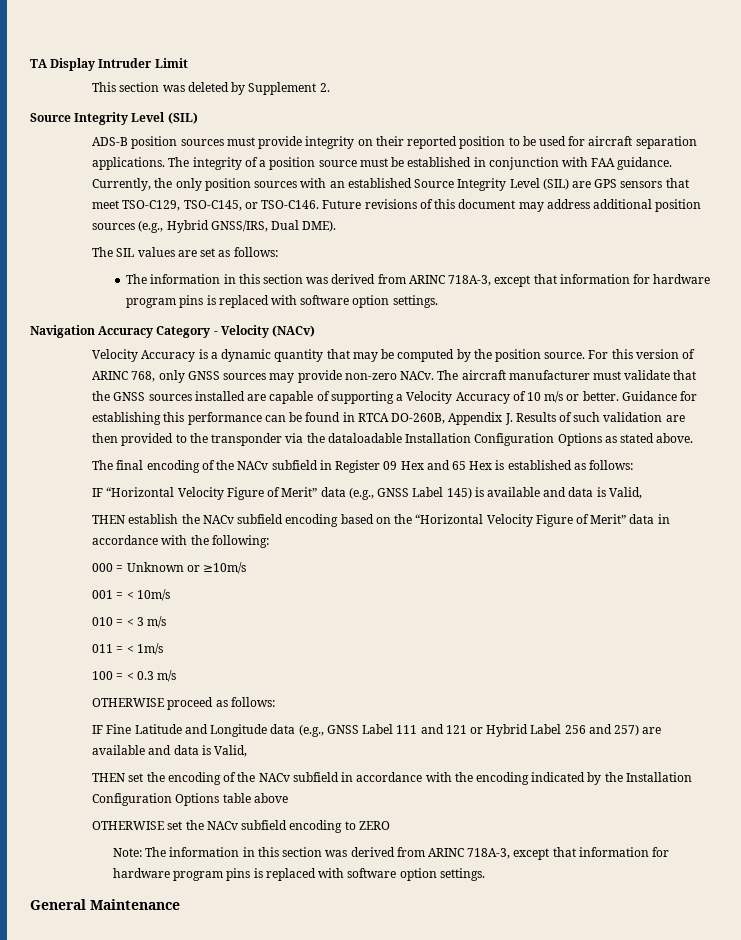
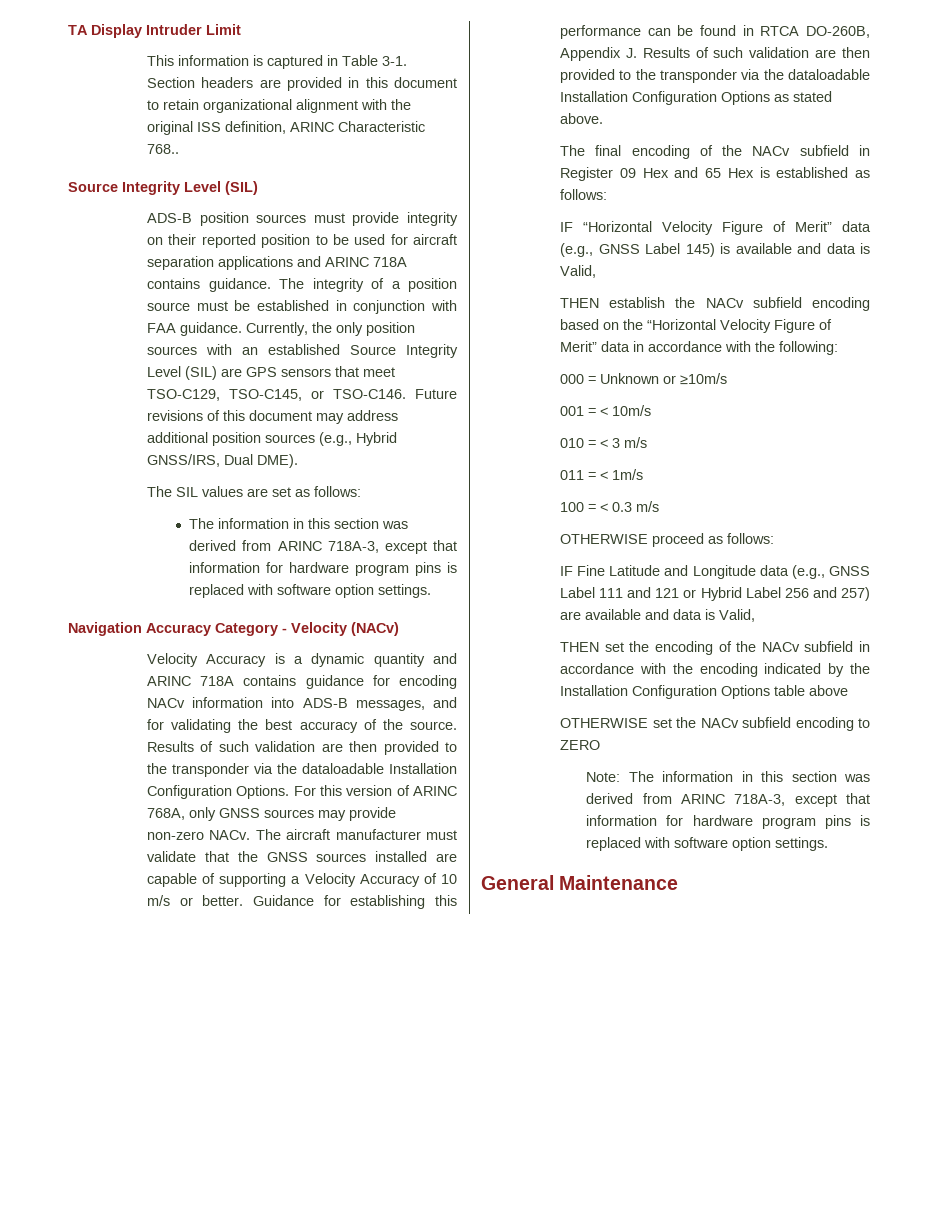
- This section was deleted by Supplement 2.
+ This information is captured in Table 3-1. Section headers are provided in this document to retain organizational alignment with the original ISS definition, ARINC Characteristic 768..
- ADS-B position sources must provide integrity on their reported position to be used for aircraft separation applications.
+ ADS-B position sources must provide integrity on their reported position to be used for aircraft separation applications and ARINC 718A contains guidance.
- Velocity Accuracy is a dynamic quantity that may be computed by the position source.
+ Velocity Accuracy is a dynamic quantity and ARINC 718A contains guidance for encoding NACv information into ADS-B messages, and for validating the best accuracy of the source. Results of such validation are then provided to the transponder via the dataloadable Installation Configuration Options.
- For this version of ARINC 768, only GNSS sources may provide non-zero NACv.
+ For this version of ARINC 768A, only GNSS sources may provide non-zero NACv.

